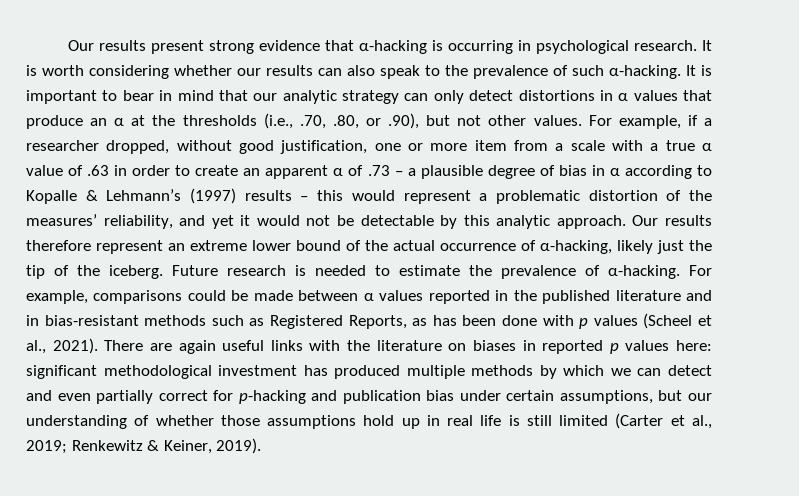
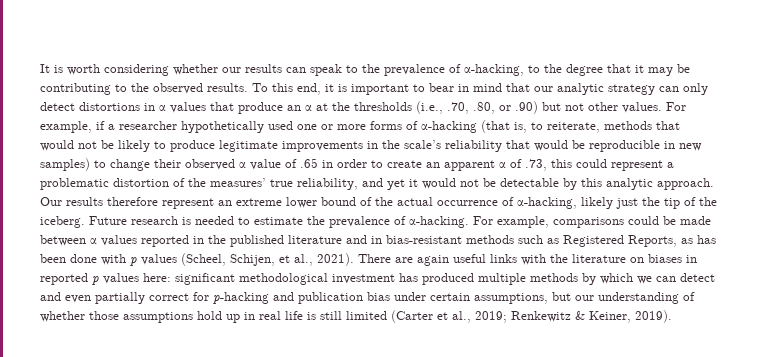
- Our results present strong evidence that α-hacking is occurring in psychological research. It is worth considering whether our results can also speak to the prevalence of such α-hacking. It is important to bear in mind that our analytic strategy can only detect distortions in α values that produce an α at the thresholds (i.e., .70, .80, or .90), but not other values.
+ It is worth considering whether our results can speak to the prevalence of α-hacking, to the degree that it may be contributing to the observed results. To this end, it is important to bear in mind that our analytic strategy can only detect distortions in α values that produce an α at the thresholds (i.e., .70, .80, or .90) but not other values.
- For example, if a researcher dropped, without good justification, one or more item from a scale with a true α value of .63 in order to create an apparent α of .73 – a plausible degree of bias in α according to Kopalle & Lehmann’s (1997) results – this would represent a problematic distortion of the measures’ reliability, and yet it would not be detectable by this analytic approach.
+ For example, if a researcher hypothetically used one or more forms of α-hacking (that is, to reiterate, methods that would not be likely to produce legitimate improvements in the scale’s reliability that would be reproducible in new samples) to change their observed α value of .65 in order to create an apparent α of .73, this could represent a problematic distortion of the measures’ true reliability, and yet it would not be detectable by this analytic approach.
- For example, comparisons could be made between α values reported in the published literature and in bias-resistant methods such as Registered Reports, as has been done with p values (Scheel et al., 2021).
+ For example, comparisons could be made between α values reported in the published literature and in bias-resistant methods such as Registered Reports, as has been done with p values (Scheel, Schijen, et al., 2021).

